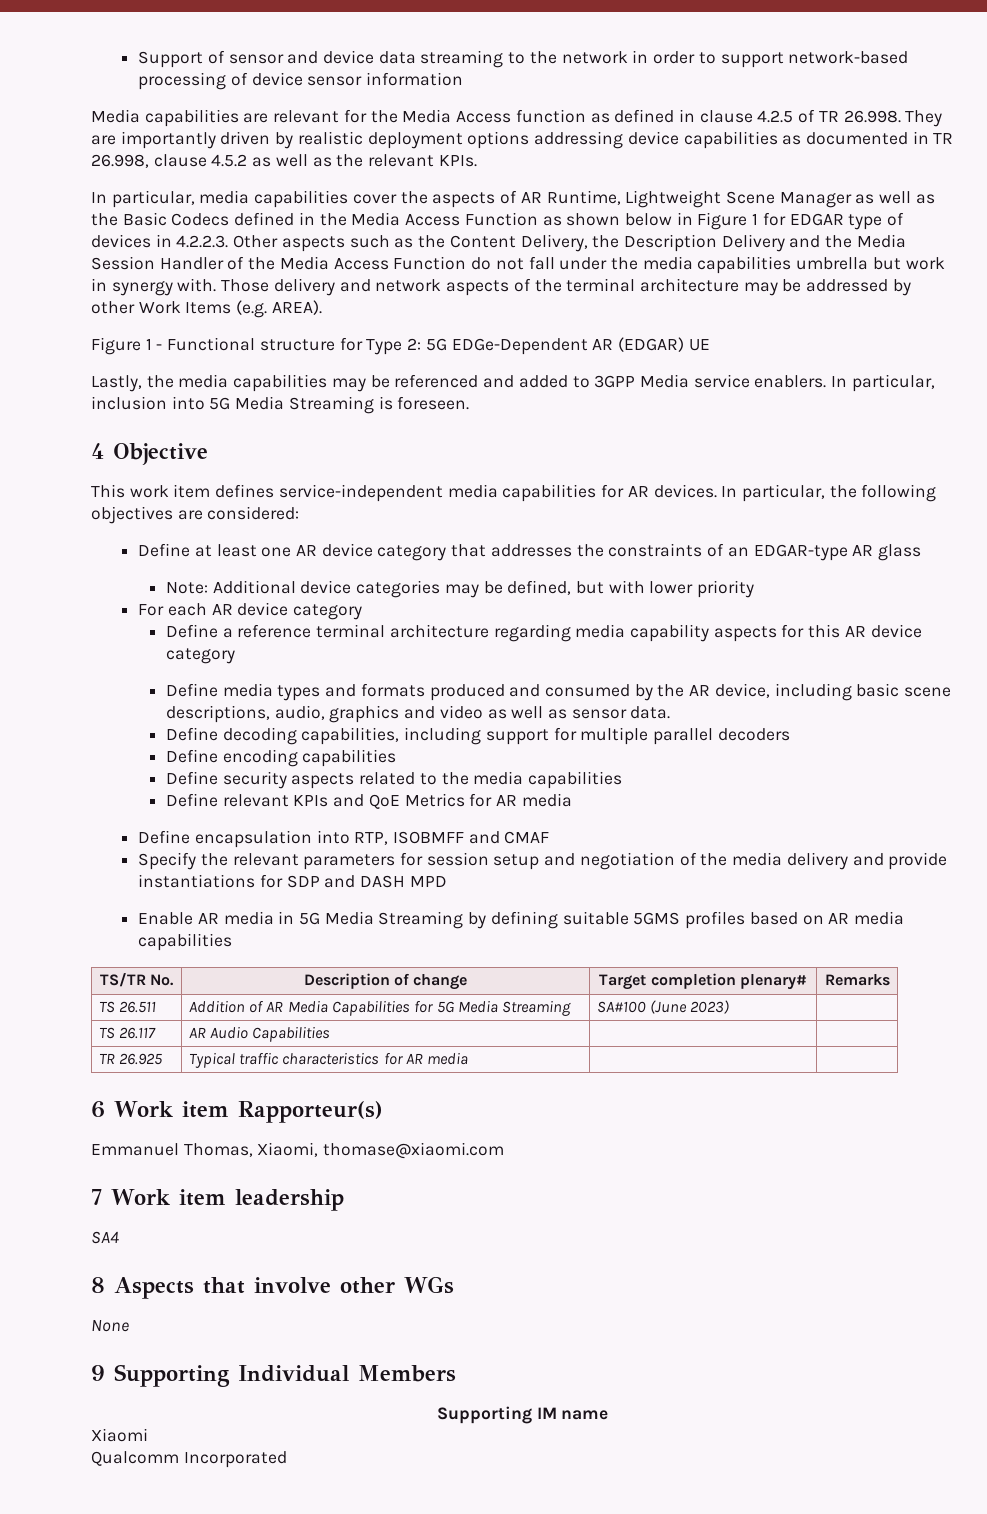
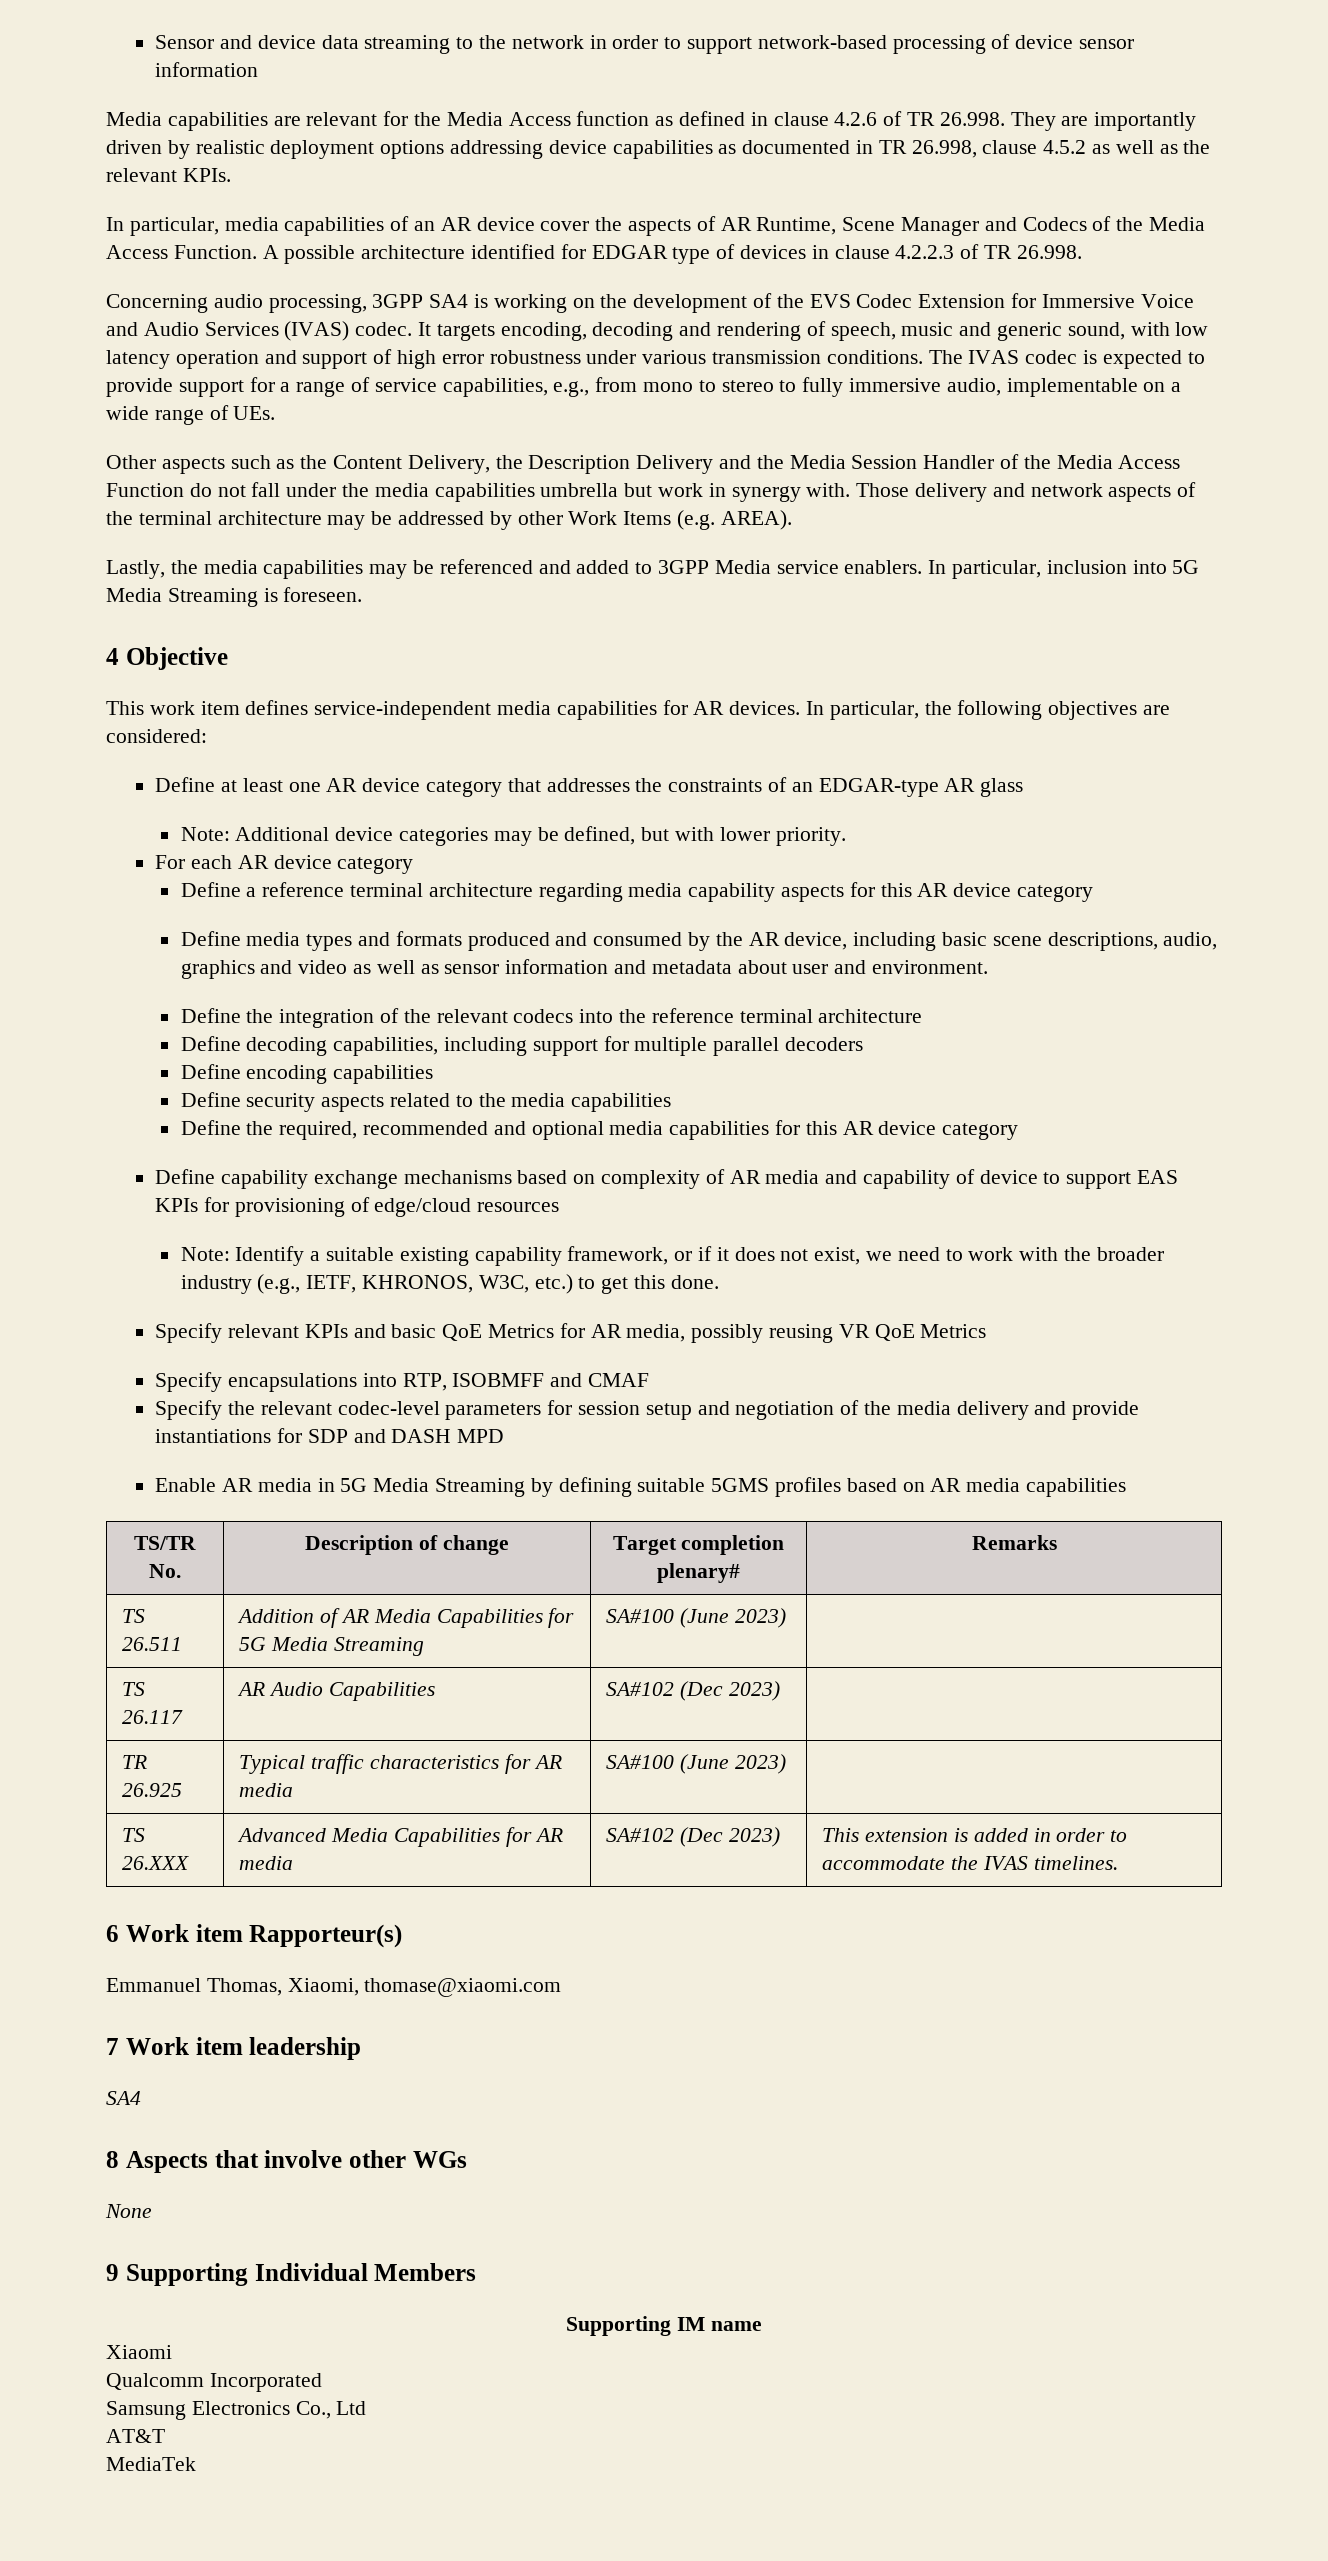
- Support of sensor and device data streaming to the network in order to support network-based processing of device sensor information
+ Sensor and device data streaming to the network in order to support network-based processing of device sensor information
- Media capabilities are relevant for the Media Access function as defined in clause 4.2.5 of TR 26.998. They are importantly driven by realistic deployment options addressing device capabilities as documented in TR 26.998, clause 4.5.2 as well as the relevant KPIs.
+ Media capabilities are relevant for the Media Access function as defined in clause 4.2.6 of TR 26.998. They are importantly driven by realistic deployment options addressing device capabilities as documented in TR 26.998, clause 4.5.2 as well as the relevant KPIs.
- In particular, media capabilities cover the aspects of AR Runtime, Lightweight Scene Manager as well as the Basic Codecs defined in the Media Access Function as shown below in Figure 1 for EDGAR type of devices in 4.2.2.3. Other aspects such as the Content Delivery, the Description Delivery and the Media Session Handler of the Media Access Function do not fall under the media capabilities umbrella but work in synergy with.
+ In particular, media capabilities of an AR device cover the aspects of AR Runtime, Scene Manager and Codecs of the Media Access Function. A possible architecture identified for EDGAR type of devices in clause 4.2.2.3 of TR 26.998.
+ Concerning audio processing, 3GPP SA4 is working on the development of the EVS Codec Extension for Immersive Voice and Audio Services (IVAS) codec. It targets encoding, decoding and rendering of speech, music and generic sound, with low latency operation and support of high error robustness under various transmission conditions. The IVAS codec is expected to provide support for a range of service capabilities, e.g., from mono to stereo to fully immersive audio, implementable on a wide range of UEs.
+ Other aspects such as the Content Delivery, the Description Delivery and the Media Session Handler of the Media Access Function do not fall under the media capabilities umbrella but work in synergy with.
- Figure 1 - Functional structure for Type 2: 5G EDGe-Dependent AR (EDGAR) UE
- Note: Additional device categories may be defined, but with lower priority
+ Note: Additional device categories may be defined, but with lower priority.
- Define media types and formats produced and consumed by the AR device, including basic scene descriptions, audio, graphics and video as well as sensor data.
+ Define media types and formats produced and consumed by the AR device, including basic scene descriptions, audio, graphics and video as well as sensor information and metadata about user and environment.
+ Define the integration of the relevant codecs into the reference terminal architecture
- Define relevant KPIs and QoE Metrics for AR media
- Define encapsulation into RTP, ISOBMFF and CMAF
+ Define the required, recommended and optional media capabilities for this AR device category
+ Define capability exchange mechanisms based on complexity of AR media and capability of device to support EAS KPIs for provisioning of edge/cloud resources
+ Note: Identify a suitable existing capability framework, or if it does not exist, we need to work with the broader industry (e.g., IETF, KHRONOS, W3C, etc.) to get this done.
+ Specify relevant KPIs and basic QoE Metrics for AR media, possibly reusing VR QoE Metrics
+ Specify encapsulations into RTP, ISOBMFF and CMAF
- Specify the relevant parameters for session setup and negotiation of the media delivery and provide instantiations for SDP and DASH MPD
+ Specify the relevant codec-level parameters for session setup and negotiation of the media delivery and provide instantiations for SDP and DASH MPD
- TS 26.117 | AR Audio Capabilities | |
+ TS 26.117 | AR Audio Capabilities | SA#102 (Dec 2023) |
- TR 26.925 | Typical traffic characteristics for AR media | |
+ TR 26.925 | Typical traffic characteristics for AR media | SA#100 (June 2023) |
+ TS 26.XXX | Advanced Media Capabilities for AR media | SA#102 (Dec 2023) | This extension is added in order to accommodate the IVAS timelines.
+ Samsung Electronics Co., Ltd
+ AT&T
+ MediaTek

